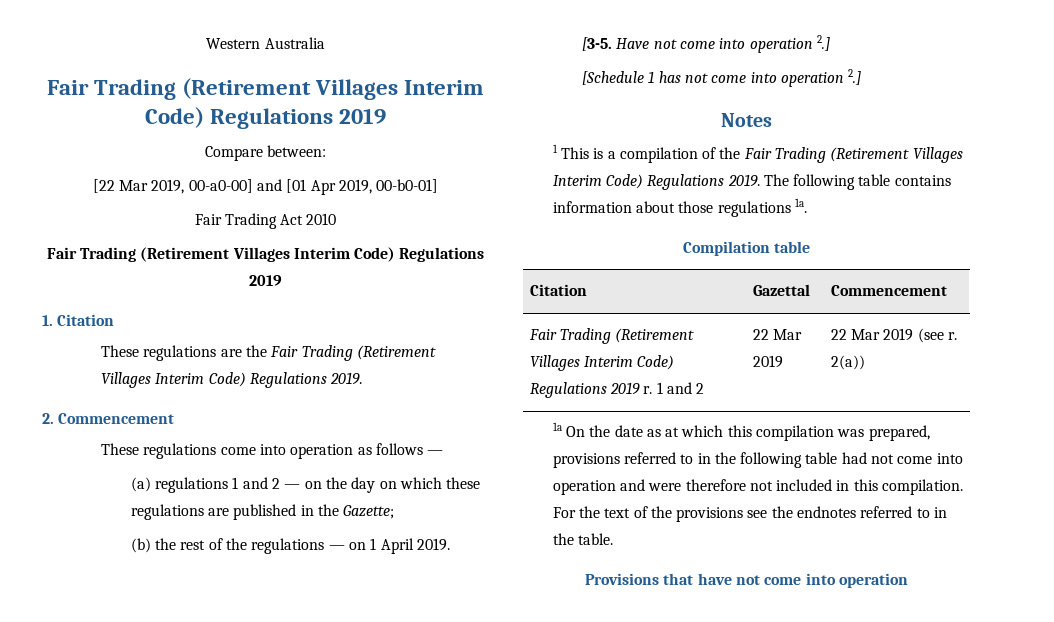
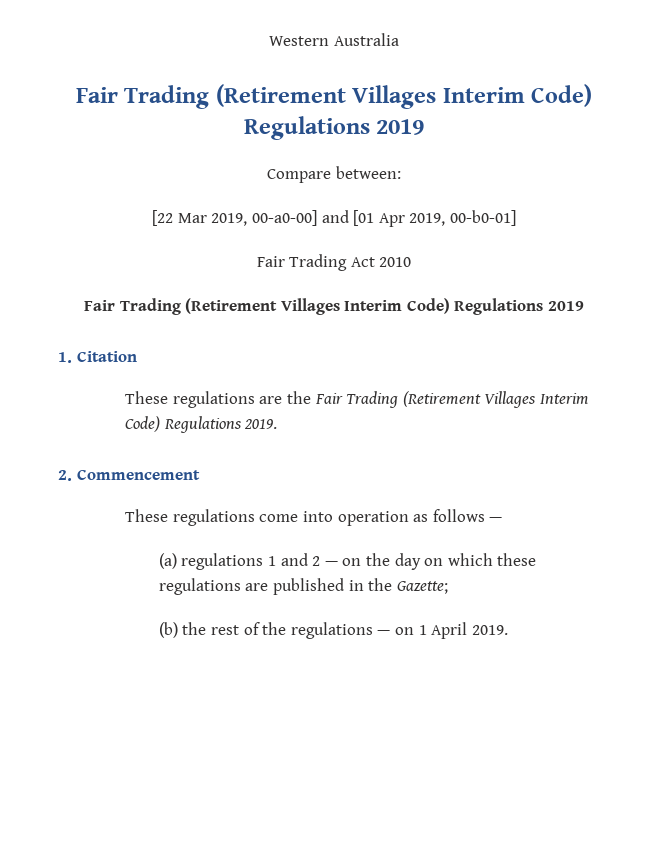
- [3-5. Have not come into operation 2.]
- [Schedule 1 has not come into operation 2.]
- Notes
- 1 This is a compilation of the Fair Trading (Retirement Villages Interim Code) Regulations 2019. The following table contains information about those regulations 1a.
- Compilation table
- Citation | Gazettal | Commencement
- Fair Trading (Retirement Villages Interim Code) Regulations 2019 r. 1 and 2 | 22 Mar 2019 | 22 Mar 2019 (see r. 2(a))
- 1a On the date as at which this compilation was prepared, provisions referred to in the following table had not come into operation and were therefore not included in this compilation. For the text of the provisions see the endnotes referred to in the table.
- Provisions that have not come into operation

